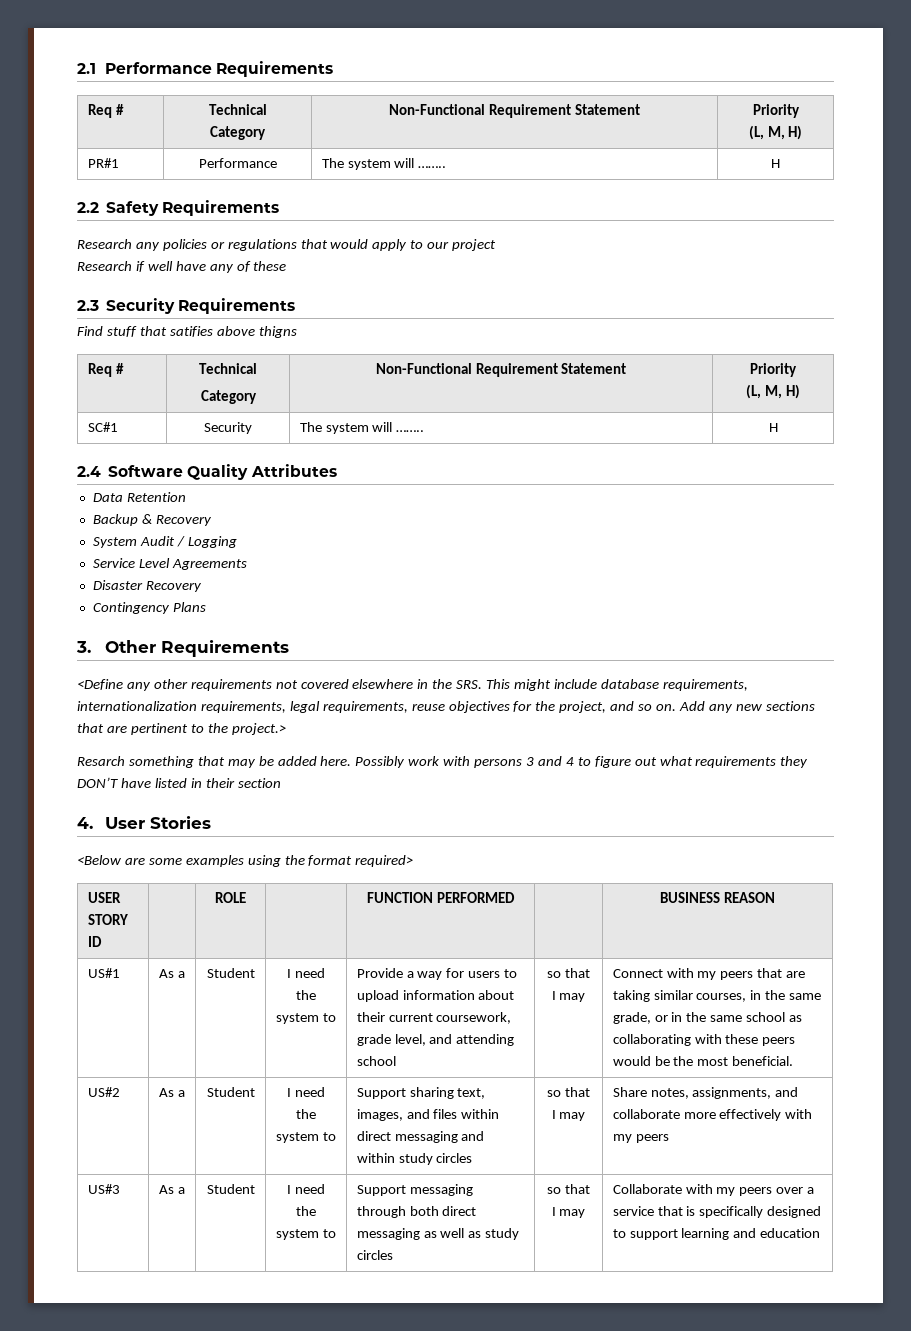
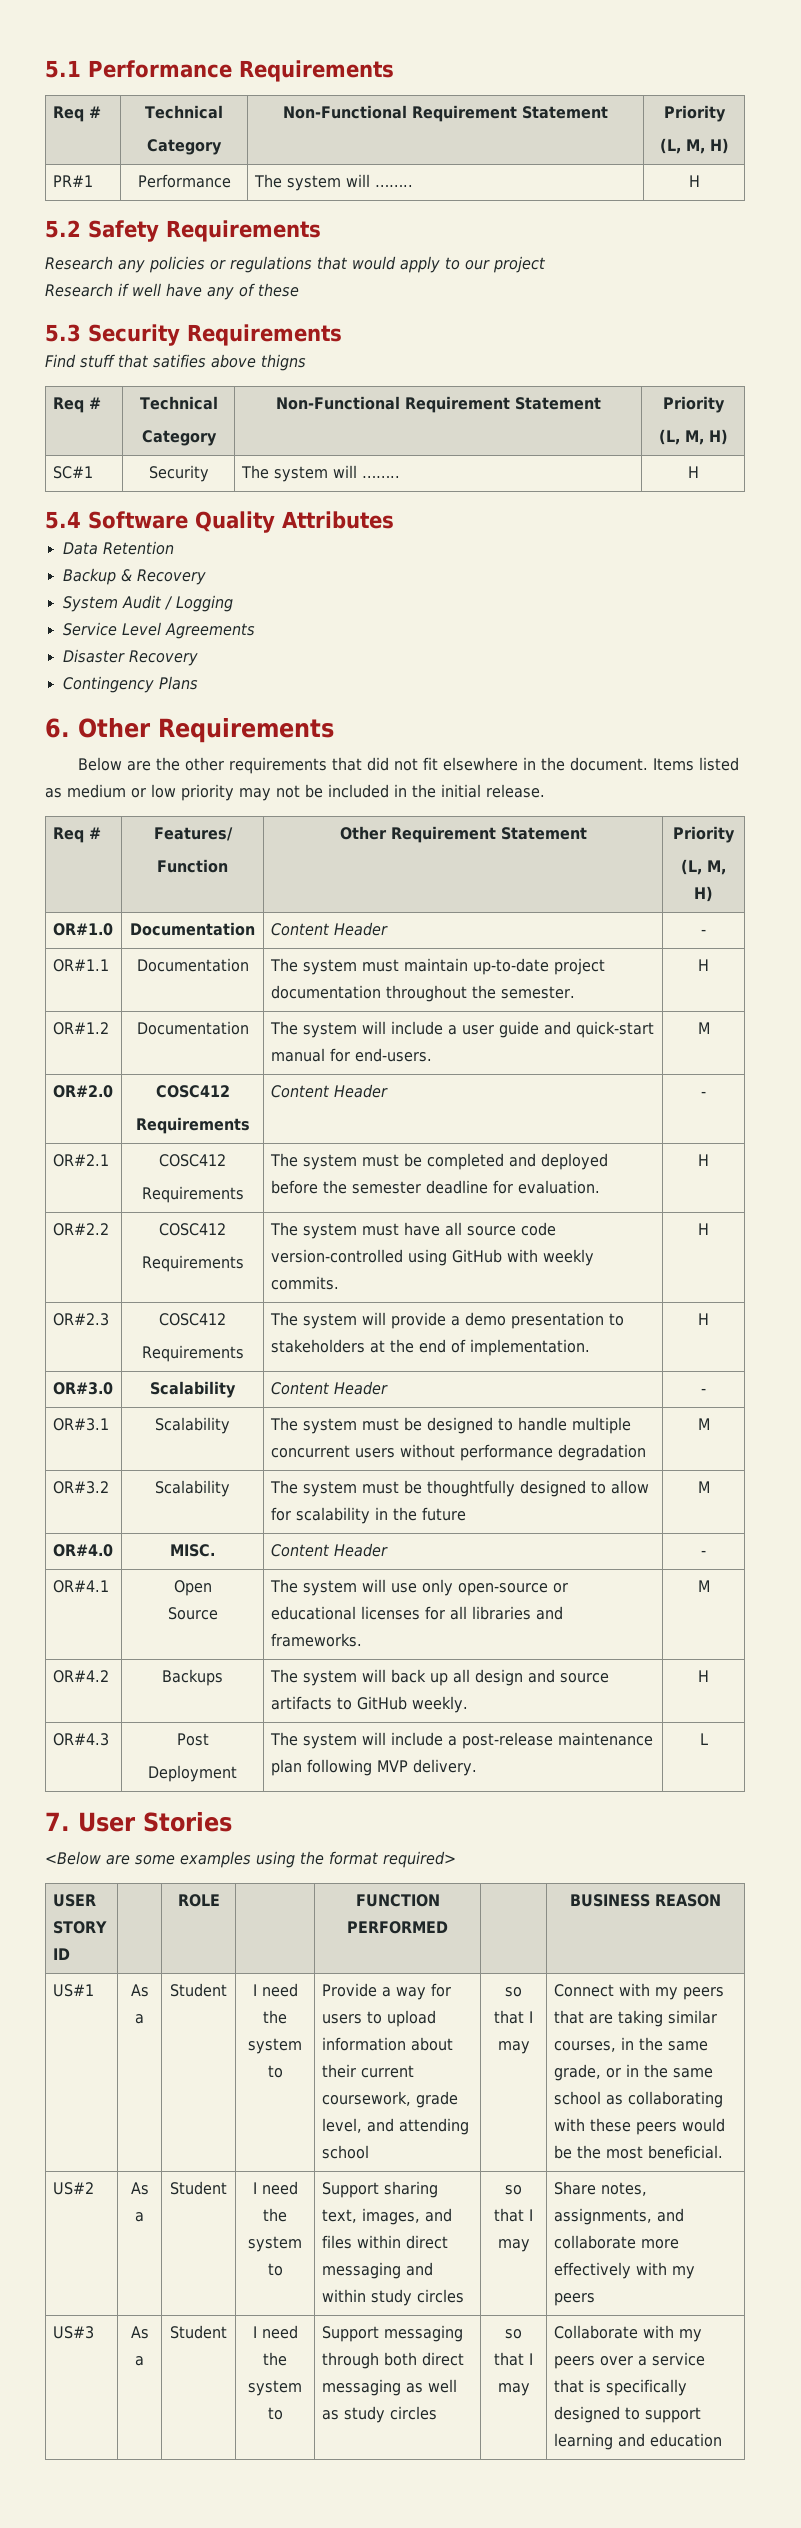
- 2.1 Performance Requirements
+ 5.1 Performance Requirements
- 2.2 Safety Requirements
+ 5.2 Safety Requirements
- 2.3 Security Requirements
+ 5.3 Security Requirements
- 2.4 Software Quality Attributes
+ 5.4 Software Quality Attributes
- 3. Other Requirements
+ 6. Other Requirements
- <Define any other requirements not covered elsewhere in the SRS. This might include database requirements, internationalization requirements, legal requirements, reuse objectives for the project, and so on. Add any new sections that are pertinent to the project.>
- Resarch something that may be added here. Possibly work with persons 3 and 4 to figure out what requirements they DON’T have listed in their section
- 4. User Stories
+ Below are the other requirements that did not fit elsewhere in the document. Items listed as medium or low priority may not be included in the initial release.
+ Req # | Features/
+ Function | Other Requirement Statement | Priority
+ (L, M, H)
+ OR#1.0 | Documentation | Content Header | -
+ OR#1.1 | Documentation | The system must maintain up-to-date project documentation throughout the semester. | H
+ OR#1.2 | Documentation | The system will include a user guide and quick-start manual for end-users. | M
+ OR#2.0 | COSC412
+ Requirements | Content Header | -
+ OR#2.1 | COSC412
+ Requirements | The system must be completed and deployed before the semester deadline for evaluation. | H
+ OR#2.2 | COSC412
+ Requirements | The system must have all source code version-controlled using GitHub with weekly commits. | H
+ OR#2.3 | COSC412
+ Requirements | The system will provide a demo presentation to stakeholders at the end of implementation. | H
+ OR#3.0 | Scalability | Content Header | -
+ OR#3.1 | Scalability | The system must be designed to handle multiple concurrent users without performance degradation | M
+ OR#3.2 | Scalability | The system must be thoughtfully designed to allow for scalability in the future | M
+ OR#4.0 | MISC. | Content Header | -
+ OR#4.1 | Open
+ Source | The system will use only open-source or educational licenses for all libraries and frameworks. | M
+ OR#4.2 | Backups | The system will back up all design and source artifacts to GitHub weekly. | H
+ OR#4.3 | Post
+ Deployment | The system will include a post-release maintenance plan following MVP delivery. | L
+ 7. User Stories

